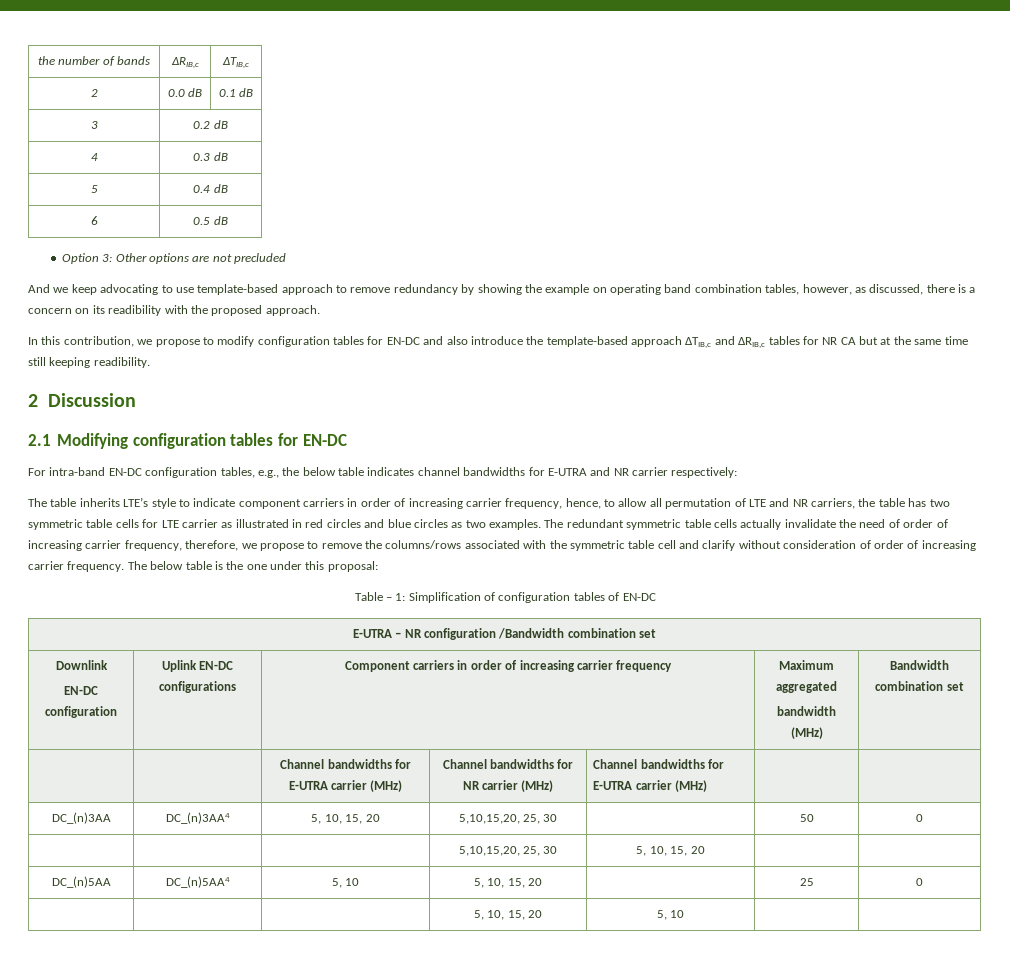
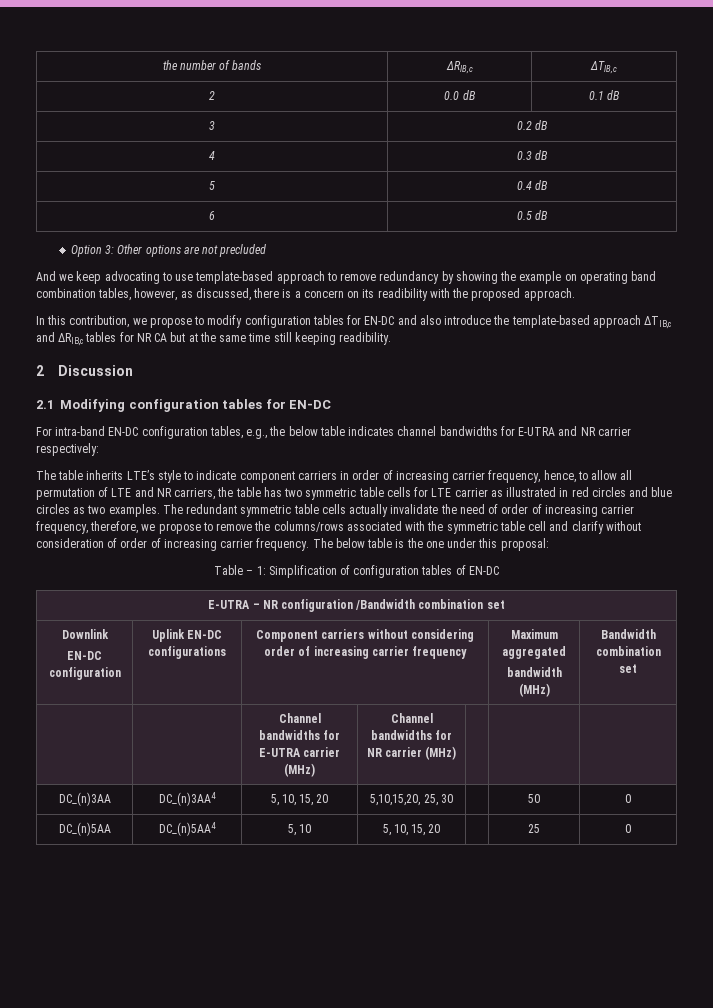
  Downlink
- EN-DC configuration | Uplink EN-DC configurations | Component carriers in order of increasing carrier frequency | Maximum aggregated
+ EN-DC configuration | Uplink EN-DC configurations | Component carriers without considering order of increasing carrier frequency | Maximum aggregated
- | | Channel bandwidths for E-UTRA carrier (MHz) | Channel bandwidths for NR carrier (MHz) | Channel bandwidths for E-UTRA carrier (MHz) | |
+ | | Channel bandwidths for E-UTRA carrier (MHz) | Channel bandwidths for NR carrier (MHz) | | |
- | | | 5,10,15,20, 25, 30 | 5, 10, 15, 20 | |
- | | | 5, 10, 15, 20 | 5, 10 | |

